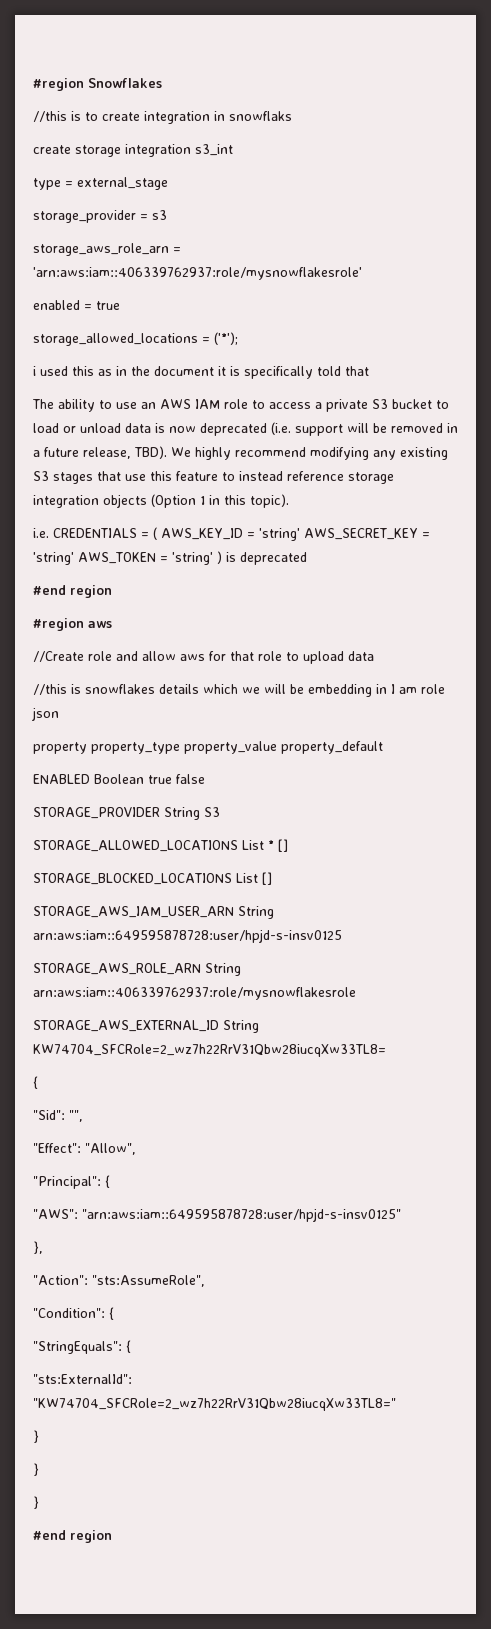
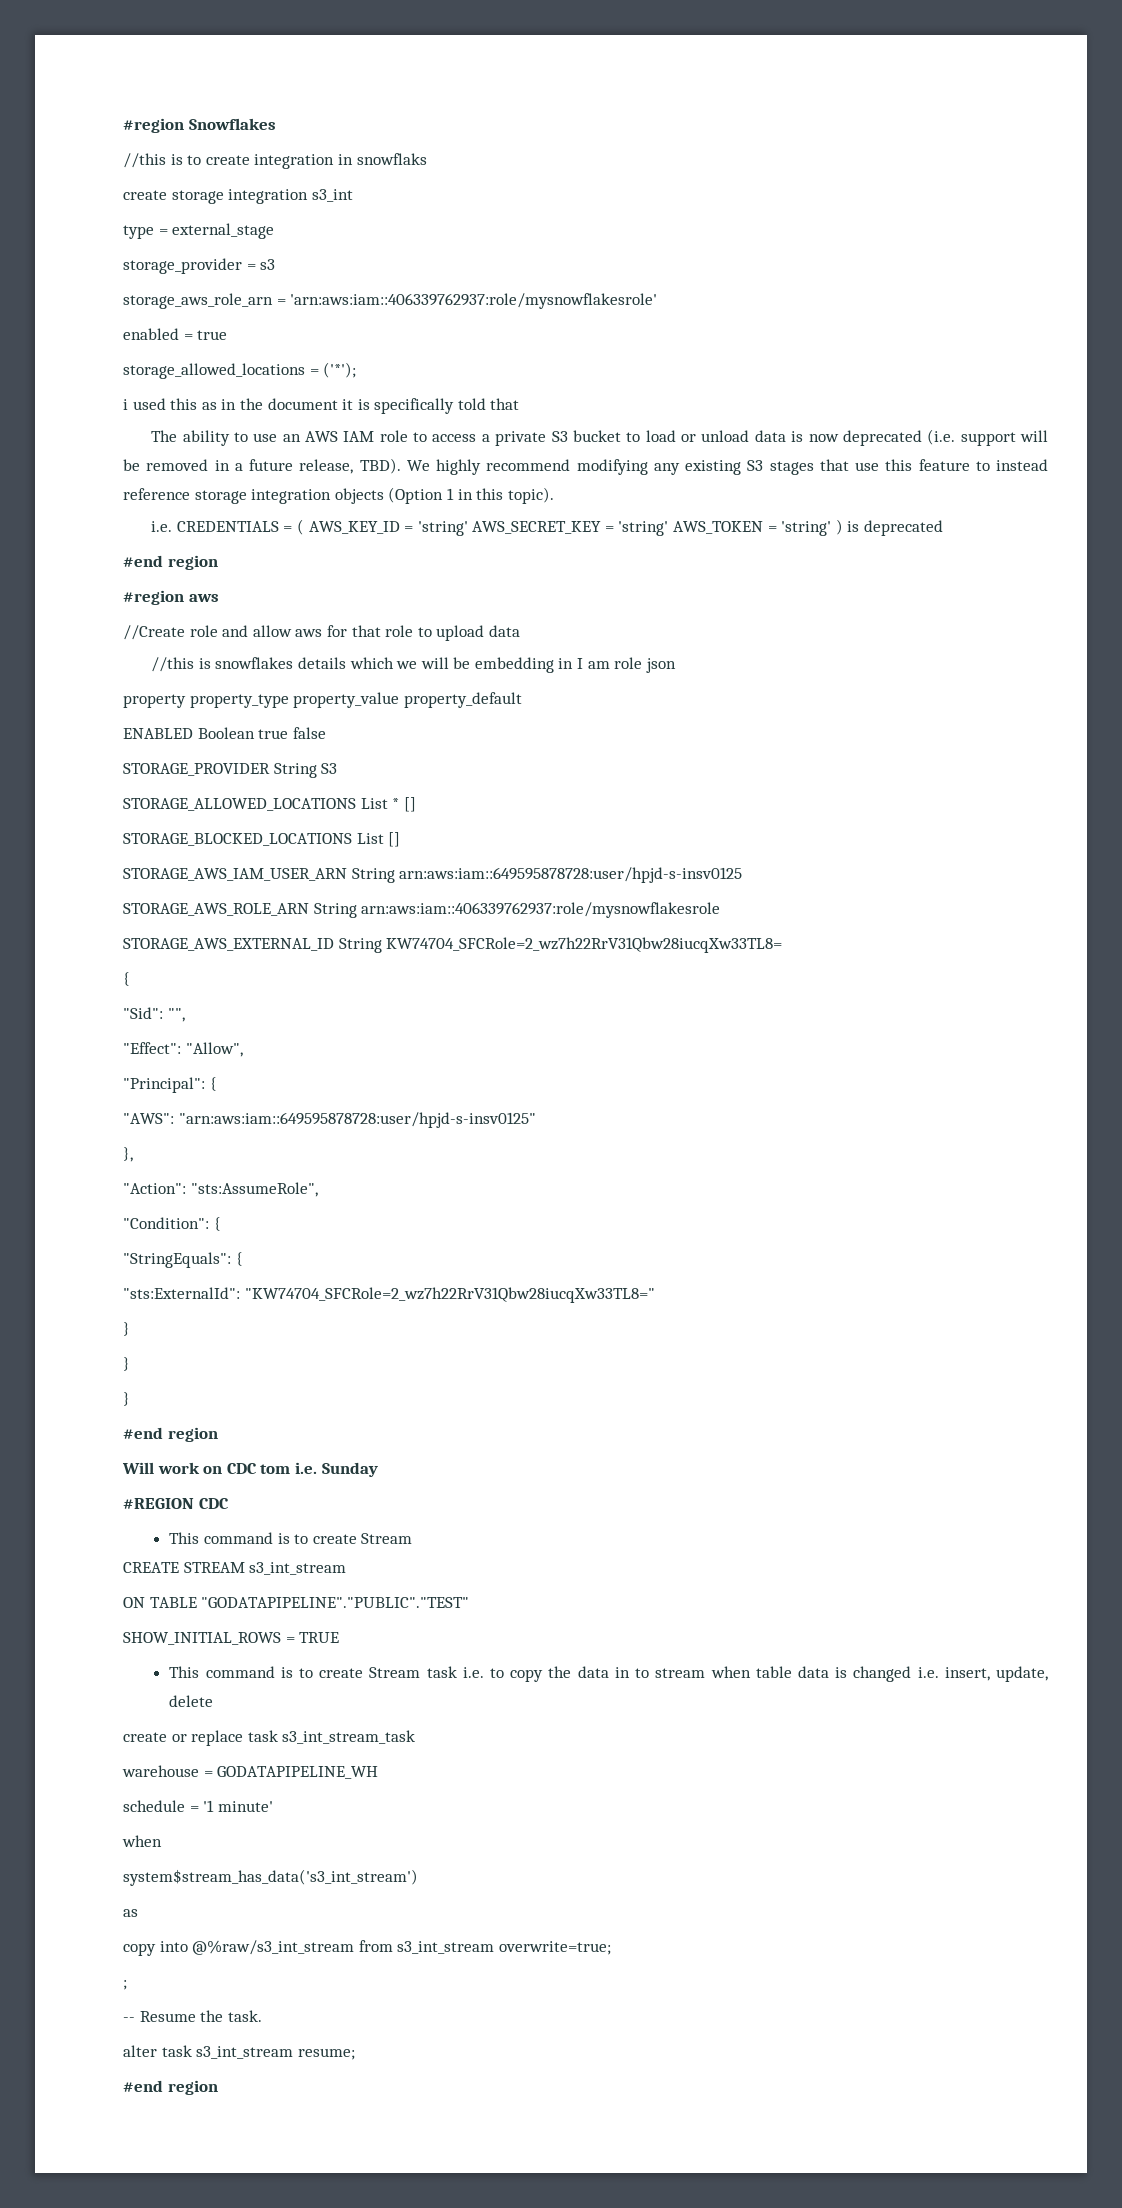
+ Will work on CDC tom i.e. Sunday
+ #REGION CDC
+ This command is to create Stream
+ CREATE STREAM s3_int_stream
+ ON TABLE "GODATAPIPELINE"."PUBLIC"."TEST"
+ SHOW_INITIAL_ROWS = TRUE
+ This command is to create Stream task i.e. to copy the data in to stream when table data is changed i.e. insert, update, delete
+ create or replace task s3_int_stream_task
+ warehouse = GODATAPIPELINE_WH
+ schedule = '1 minute'
+ when
+ system$stream_has_data('s3_int_stream')
+ as
+ copy into @%raw/s3_int_stream from s3_int_stream overwrite=true;
+ ;
+ -- Resume the task.
+ alter task s3_int_stream resume;
+ #end region

